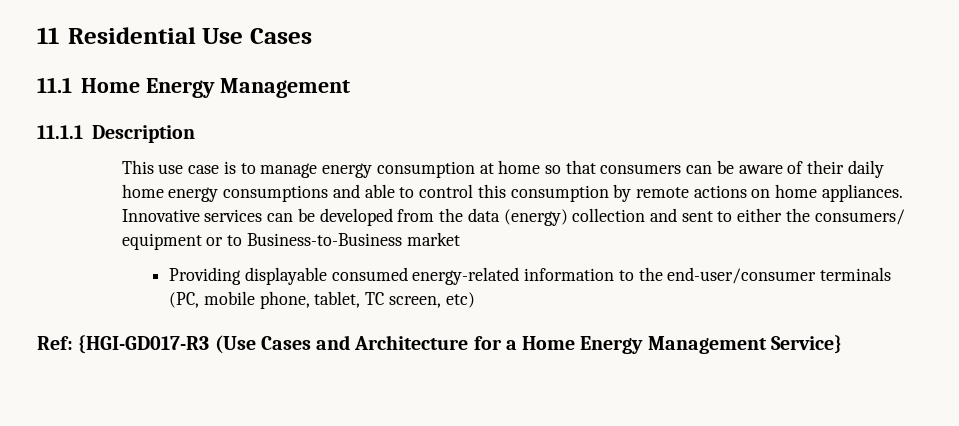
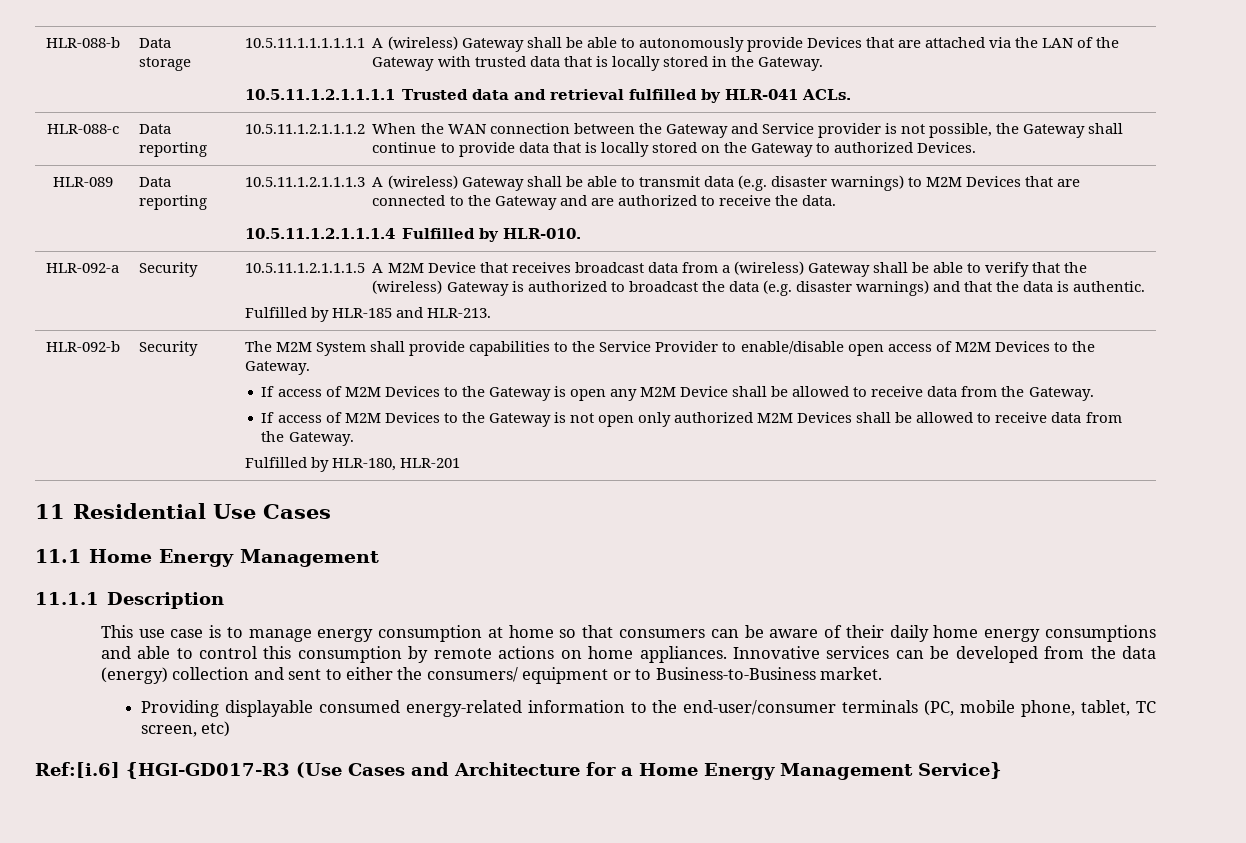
+ HLR-088-b | Data storage | 10.5.11.1.1.1.1.1.1 A (wireless) Gateway shall be able to autonomously provide Devices that are attached via the LAN of the Gateway with trusted data that is locally stored in the Gateway.
+ 10.5.11.1.2.1.1.1.1 Trusted data and retrieval fulfilled by HLR-041 ACLs.
+ HLR-088-c | Data reporting | 10.5.11.1.2.1.1.1.2 When the WAN connection between the Gateway and Service provider is not possible, the Gateway shall continue to provide data that is locally stored on the Gateway to authorized Devices.
+ HLR-089 | Data reporting | 10.5.11.1.2.1.1.1.3 A (wireless) Gateway shall be able to transmit data (e.g. disaster warnings) to M2M Devices that are connected to the Gateway and are authorized to receive the data.
+ 10.5.11.1.2.1.1.1.4 Fulfilled by HLR-010.
+ HLR-092-a | Security | 10.5.11.1.2.1.1.1.5 A M2M Device that receives broadcast data from a (wireless) Gateway shall be able to verify that the (wireless) Gateway is authorized to broadcast the data (e.g. disaster warnings) and that the data is authentic.
+ Fulfilled by HLR-185 and HLR-213.
+ HLR-092-b | Security | The M2M System shall provide capabilities to the Service Provider to enable/disable open access of M2M Devices to the Gateway.
+ If access of M2M Devices to the Gateway is open any M2M Device shall be allowed to receive data from the Gateway.
+ If access of M2M Devices to the Gateway is not open only authorized M2M Devices shall be allowed to receive data from the Gateway.
+ Fulfilled by HLR-180, HLR-201
- Innovative services can be developed from the data (energy) collection and sent to either the consumers/ equipment or to Business-to-Business market
+ Innovative services can be developed from the data (energy) collection and sent to either the consumers/ equipment or to Business-to-Business market.
- Ref: {HGI-GD017-R3 (Use Cases and Architecture for a Home Energy Management Service}
+ Ref:[i.6] {HGI-GD017-R3 (Use Cases and Architecture for a Home Energy Management Service}

